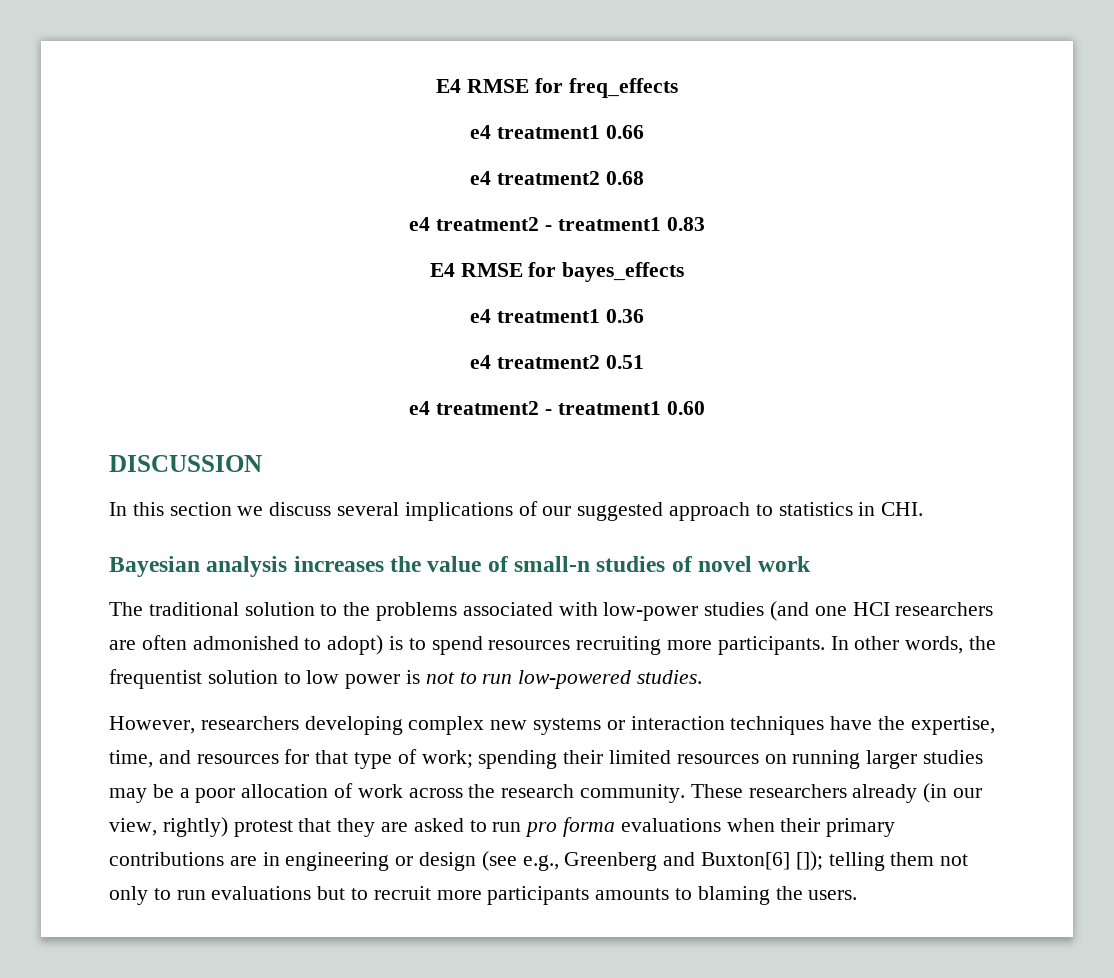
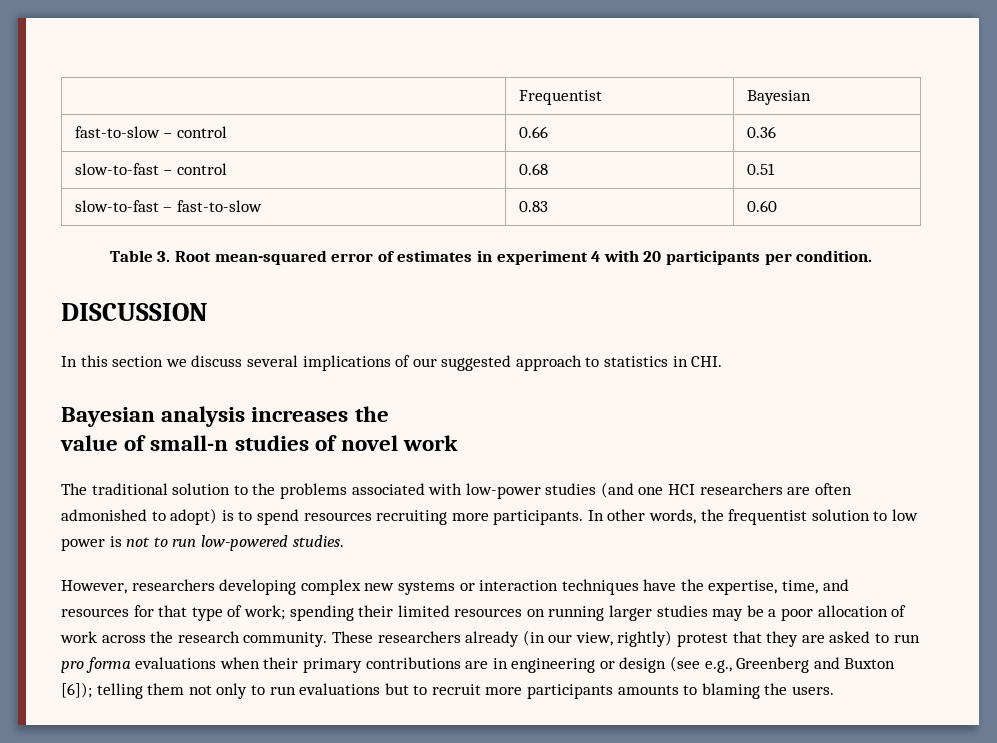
- E4 RMSE for freq_effects
- e4 treatment1 0.66
- e4 treatment2 0.68
- e4 treatment2 - treatment1 0.83
- E4 RMSE for bayes_effects
- e4 treatment1 0.36
- e4 treatment2 0.51
- e4 treatment2 - treatment1 0.60
+ | Frequentist | Bayesian
+ fast-to-slow − control | 0.66 | 0.36
+ slow-to-fast − control | 0.68 | 0.51
+ slow-to-fast – fast-to-slow | 0.83 | 0.60
+ Table 3. Root mean-squared error of estimates in experiment 4 with 20 participants per condition.
- Bayesian analysis increases the value of small-n studies of novel work
+ Bayesian analysis increases the
+ value of small-n studies of novel work
- These researchers already (in our view, rightly) protest that they are asked to run pro forma evaluations when their primary contributions are in engineering or design (see e.g., Greenberg and Buxton[6] []); telling them not only to run evaluations but to recruit more participants amounts to blaming the users.
+ These researchers already (in our view, rightly) protest that they are asked to run pro forma evaluations when their primary contributions are in engineering or design (see e.g., Greenberg and Buxton [6]); telling them not only to run evaluations but to recruit more participants amounts to blaming the users.

